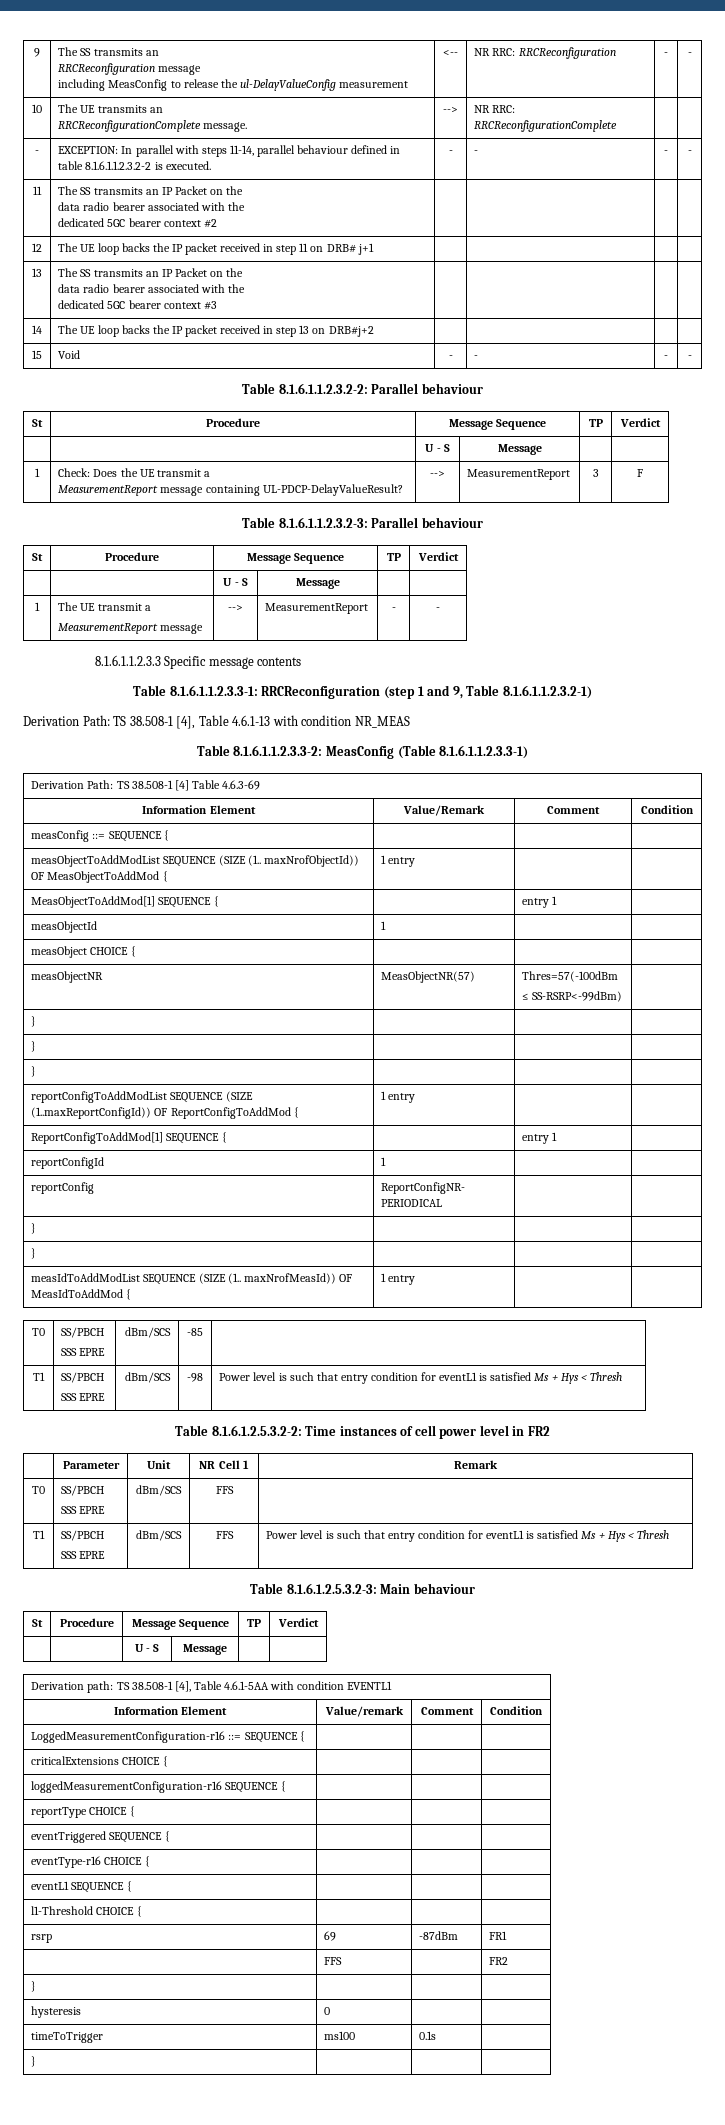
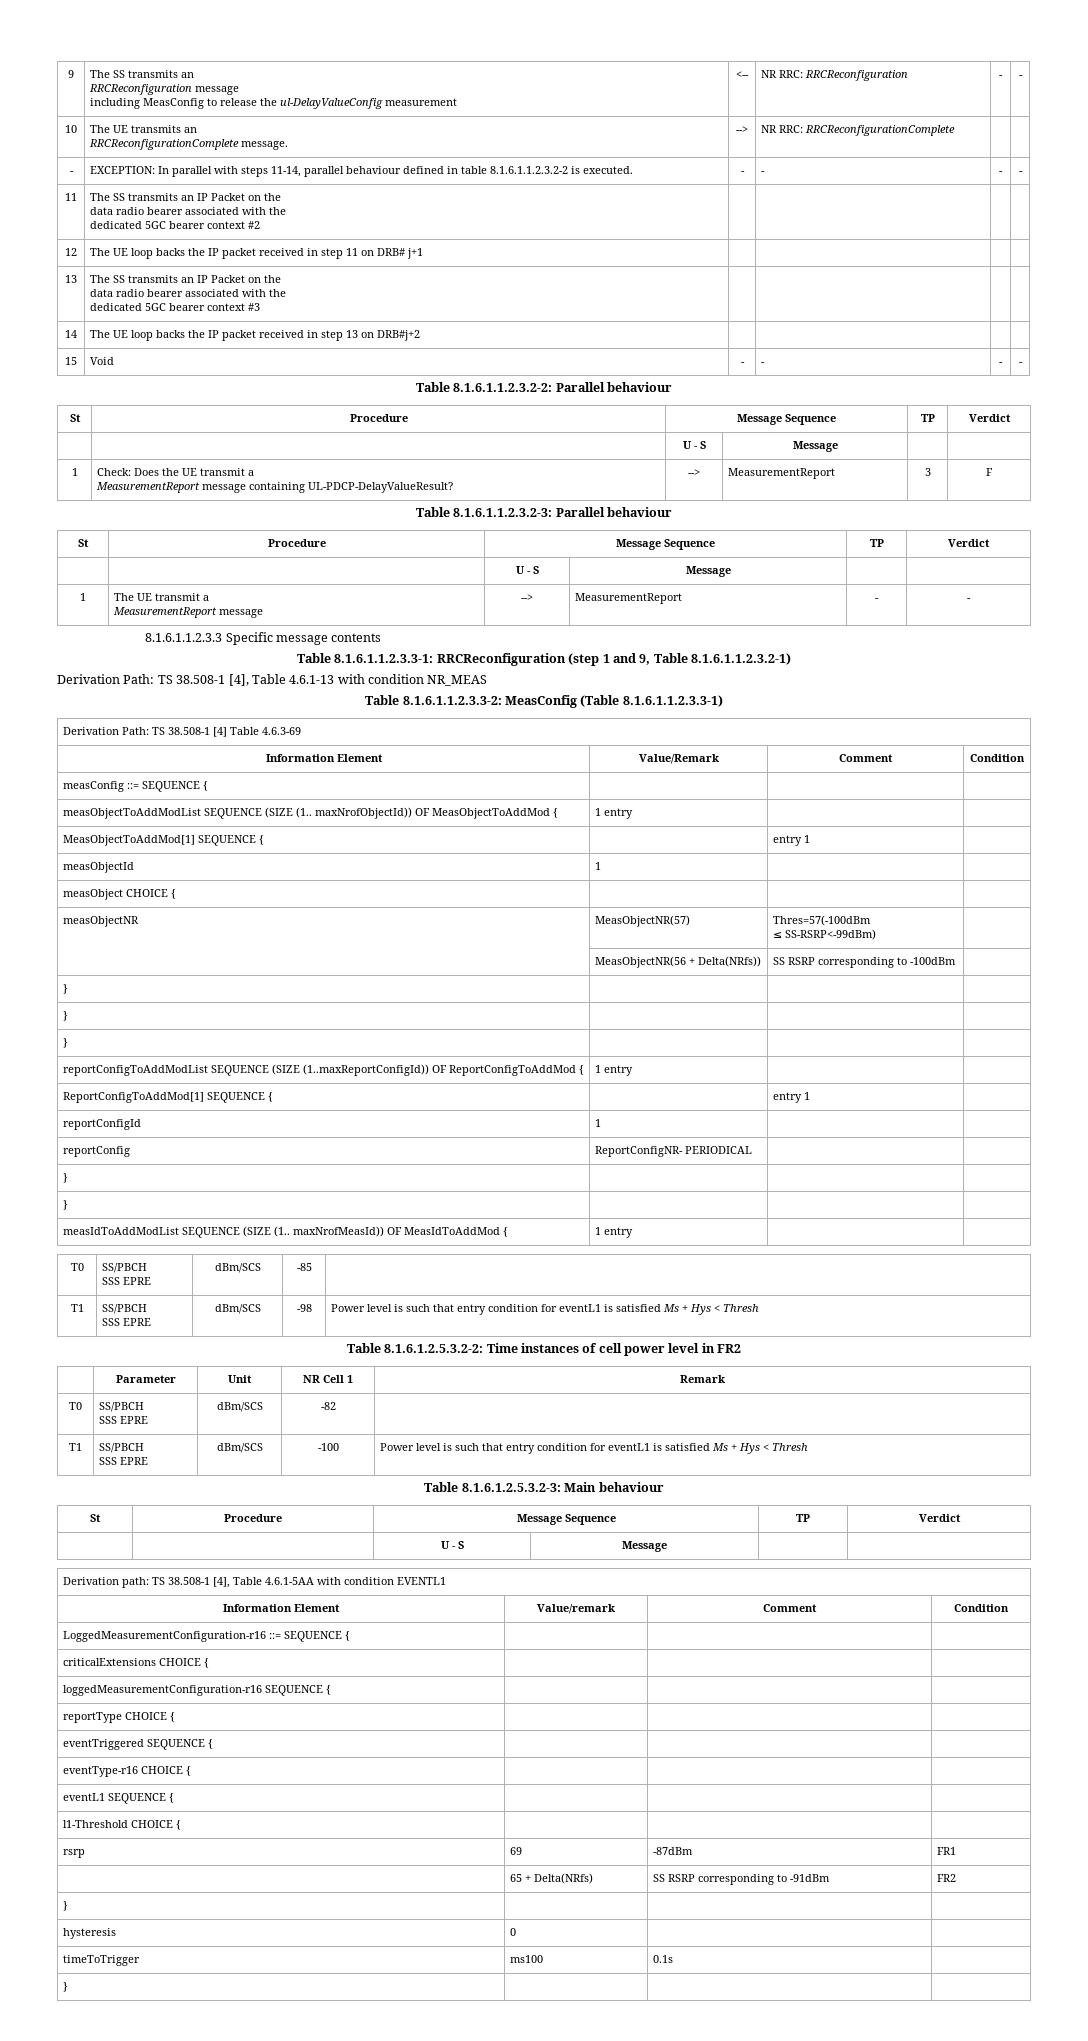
+ | MeasObjectNR(56 + Delta(NRfs)) | SS RSRP corresponding to -100dBm |
  | Parameter | Unit | NR Cell 1 | Remark
  T0 | SS/PBCH
- SSS EPRE | dBm/SCS | FFS |
+ SSS EPRE | dBm/SCS | -82 |
  T1 | SS/PBCH
- SSS EPRE | dBm/SCS | FFS | Power level is such that entry condition for eventL1 is satisfied Ms + Hys < Thresh
+ SSS EPRE | dBm/SCS | -100 | Power level is such that entry condition for eventL1 is satisfied Ms + Hys < Thresh
- | FFS | | FR2
+ | 65 + Delta(NRfs) | SS RSRP corresponding to -91dBm | FR2

